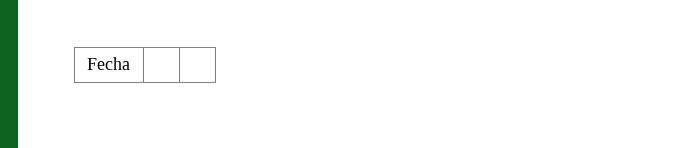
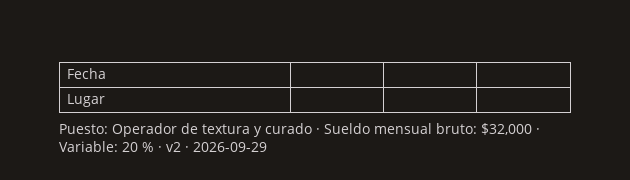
- Fecha | |
+ Fecha | | |
+ Lugar | | |
+ Puesto: Operador de textura y curado · Sueldo mensual bruto: $32,000 · Variable: 20 % · v2 · 2026-09-29

